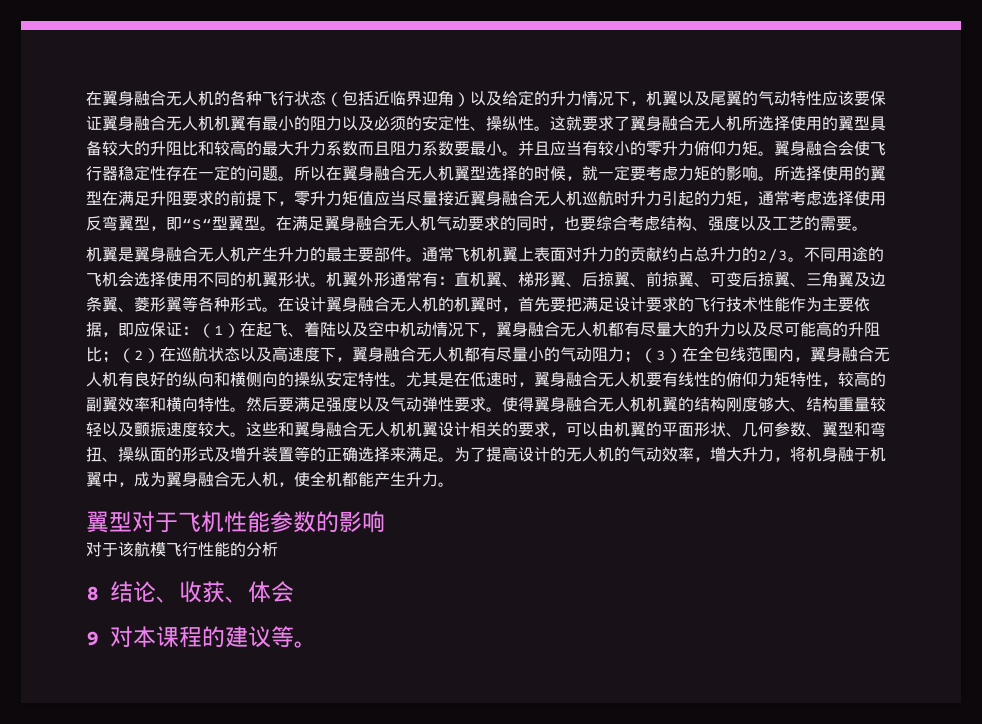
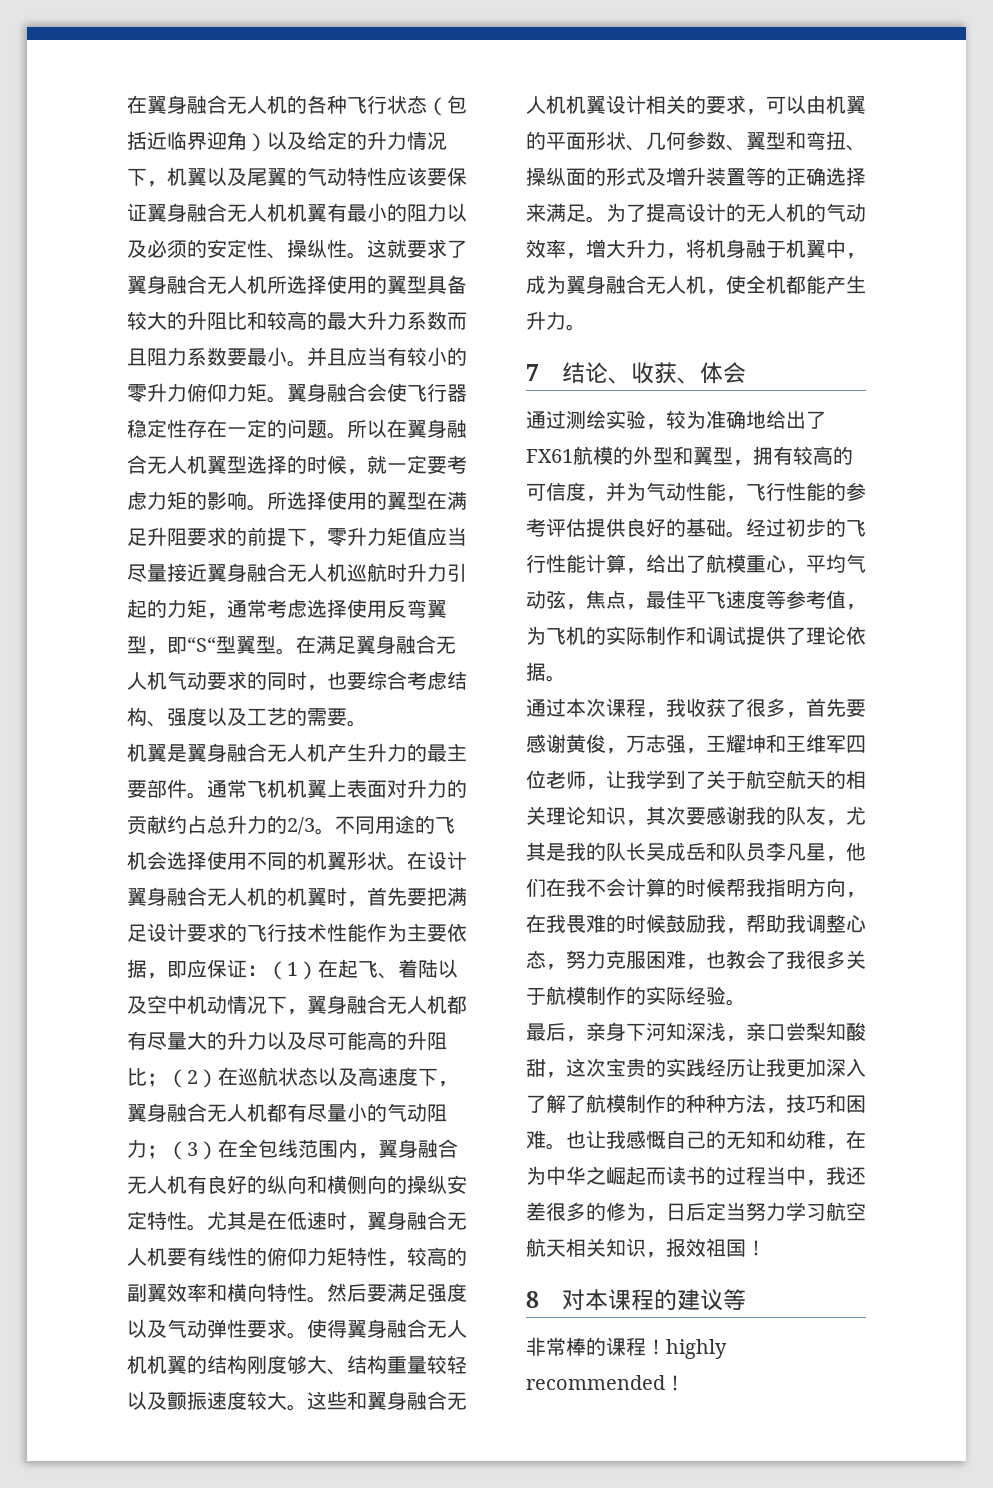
- 机翼外形通常有：直机翼、梯形翼、后掠翼、前掠翼、可变后掠翼、三角翼及边条翼、菱形翼等各种形式。
- 翼型对于飞机性能参数的影响
- 对于该航模飞行性能的分析
- 8结论、收获、体会
- 9对本课程的建议等。
+ 7结论、收获、体会
+ 通过测绘实验，较为准确地给出了FX61航模的外型和翼型，拥有较高的可信度，并为气动性能，飞行性能的参考评估提供良好的基础。经过初步的飞行性能计算，给出了航模重心，平均气动弦，焦点，最佳平飞速度等参考值，为飞机的实际制作和调试提供了理论依据。
+ 通过本次课程，我收获了很多，首先要感谢黄俊，万志强，王耀坤和王维军四位老师，让我学到了关于航空航天的相关理论知识，其次要感谢我的队友，尤其是我的队长吴成岳和队员李凡星，他们在我不会计算的时候帮我指明方向，在我畏难的时候鼓励我，帮助我调整心态，努力克服困难，也教会了我很多关于航模制作的实际经验。
+ 最后，亲身下河知深浅，亲口尝梨知酸甜，这次宝贵的实践经历让我更加深入了解了航模制作的种种方法，技巧和困难。也让我感慨自己的无知和幼稚，在为中华之崛起而读书的过程当中，我还差很多的修为，日后定当努力学习航空航天相关知识，报效祖国！
+ 8对本课程的建议等
+ 非常棒的课程！highly recommended！

